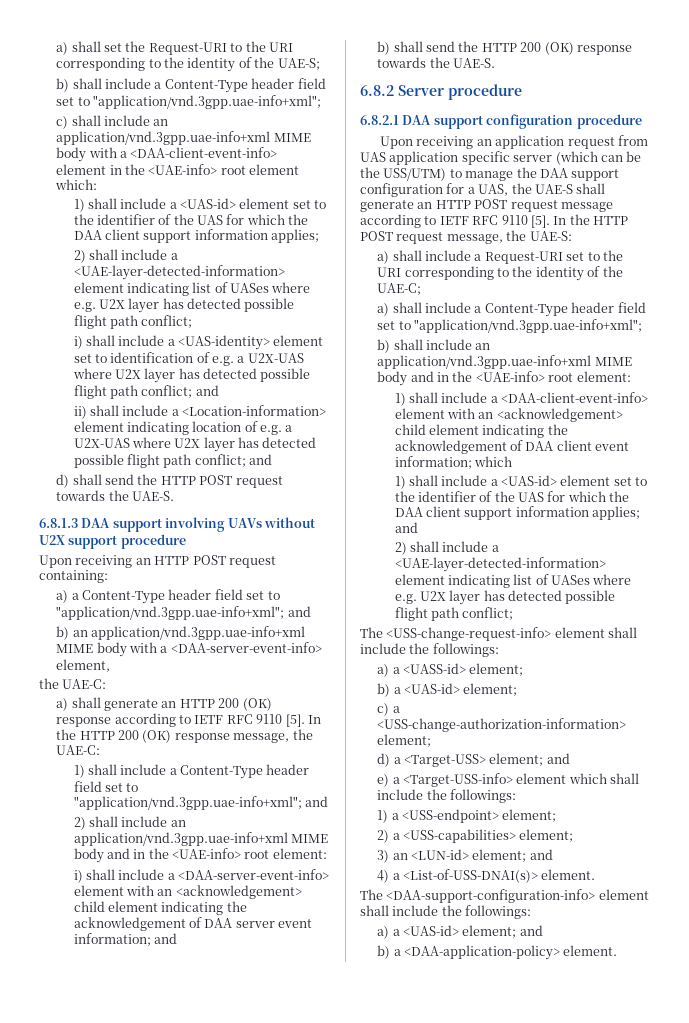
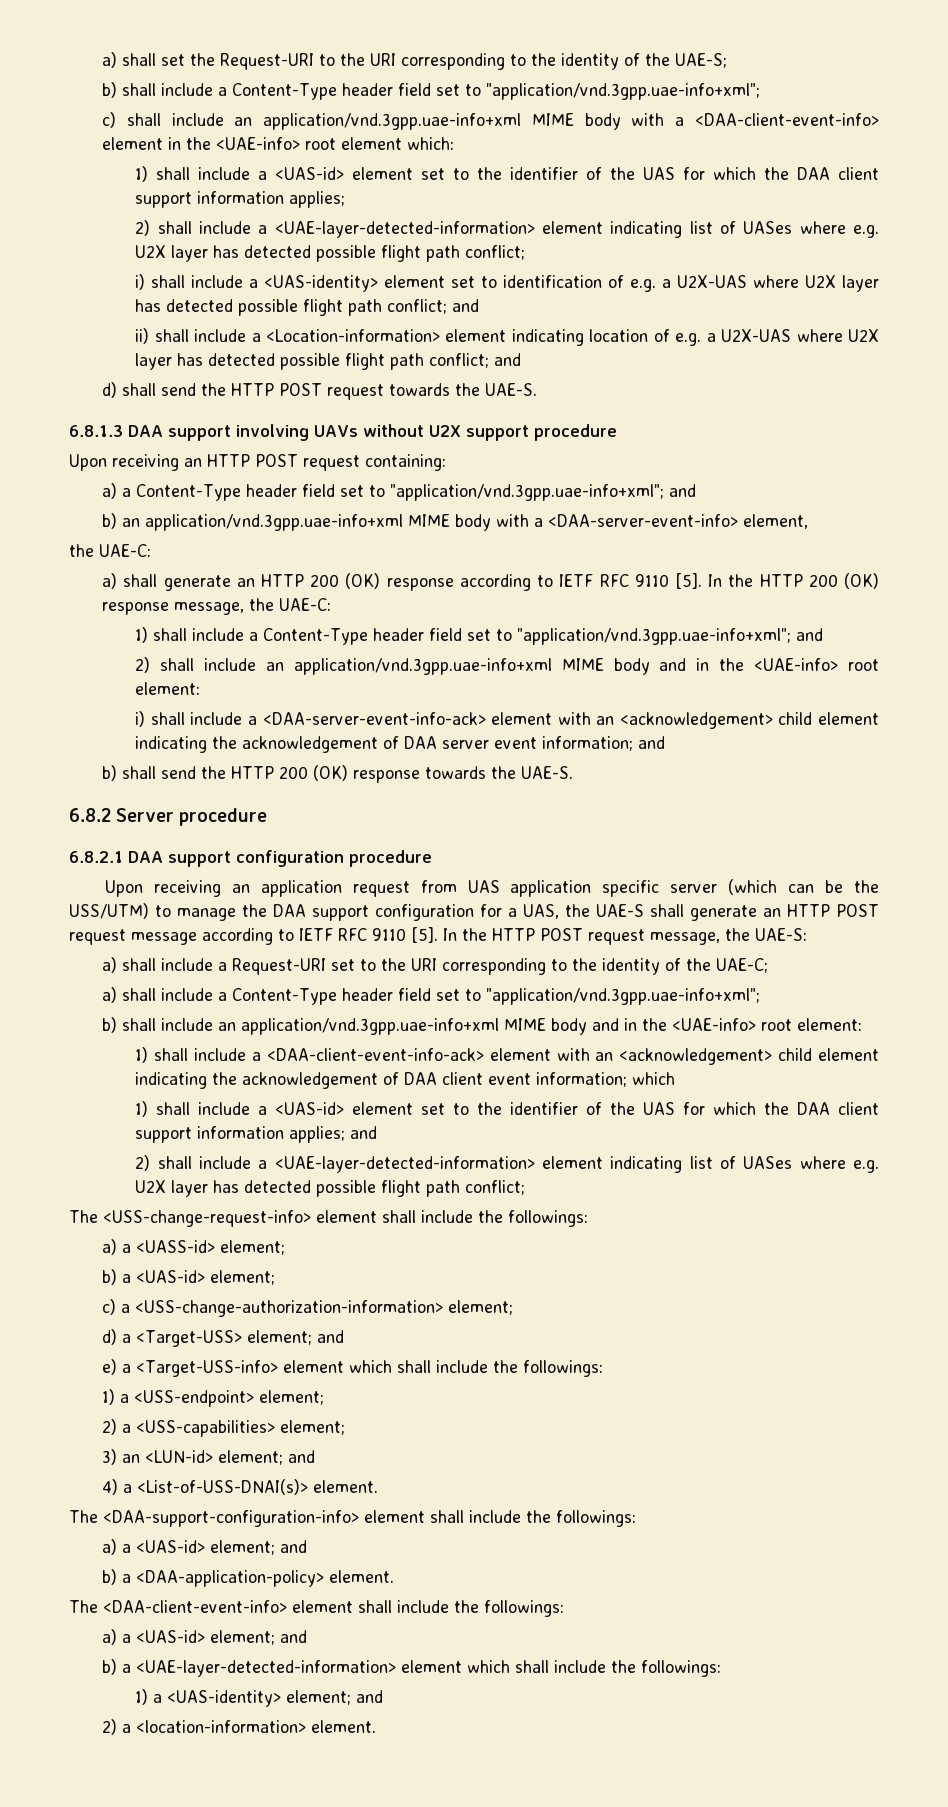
- i) shall include a <DAA-server-event-info> element with an <acknowledgement> child element indicating the acknowledgement of DAA server event information; and
+ i) shall include a <DAA-server-event-info-ack> element with an <acknowledgement> child element indicating the acknowledgement of DAA server event information; and
- 1) shall include a <DAA-client-event-info> element with an <acknowledgement> child element indicating the acknowledgement of DAA client event information; which
+ 1) shall include a <DAA-client-event-info-ack> element with an <acknowledgement> child element indicating the acknowledgement of DAA client event information; which
+ The <DAA-client-event-info> element shall include the followings:
+ a) a <UAS-id> element; and
+ b) a <UAE-layer-detected-information> element which shall include the followings:
+ 1) a <UAS-identity> element; and
+ 2) a <location-information> element.

